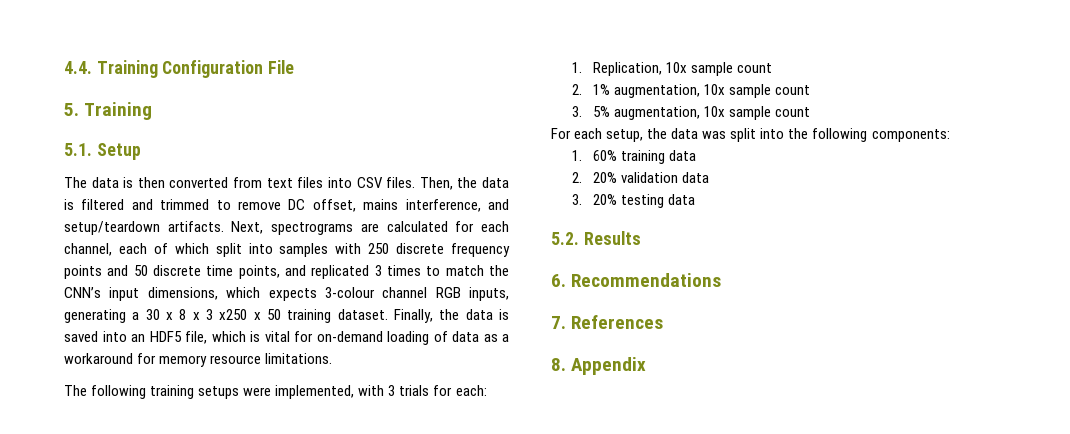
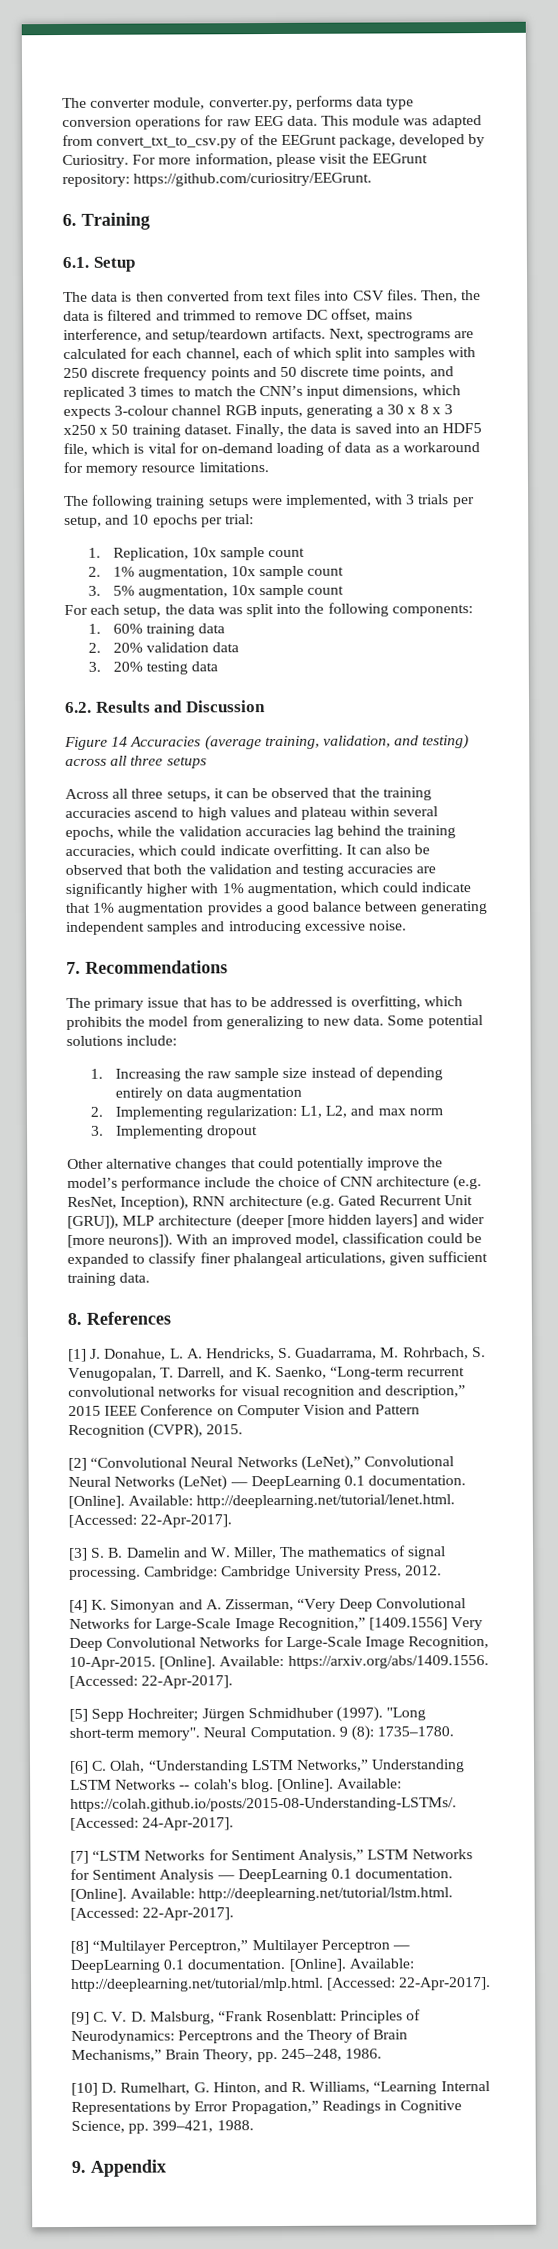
- 4.4. Training Configuration File
- 5. Training
+ The converter module, converter.py, performs data type conversion operations for raw EEG data. This module was adapted from convert_txt_to_csv.py of the EEGrunt package, developed by Curiositry. For more information, please visit the EEGrunt repository: https://github.com/curiositry/EEGrunt.
+ 6. Training
- 5.1. Setup
+ 6.1. Setup
- The following training setups were implemented, with 3 trials for each:
+ The following training setups were implemented, with 3 trials per setup, and 10 epochs per trial:
- 5.2. Results
- 6. Recommendations
- 7. References
- 8. Appendix
+ 6.2. Results and Discussion
+ Figure 14 Accuracies (average training, validation, and testing) across all three setups
+ Across all three setups, it can be observed that the training accuracies ascend to high values and plateau within several epochs, while the validation accuracies lag behind the training accuracies, which could indicate overfitting. It can also be observed that both the validation and testing accuracies are significantly higher with 1% augmentation, which could indicate that 1% augmentation provides a good balance between generating independent samples and introducing excessive noise.
+ 7. Recommendations
+ The primary issue that has to be addressed is overfitting, which prohibits the model from generalizing to new data. Some potential solutions include:
+ 1. Increasing the raw sample size instead of depending entirely on data augmentation
+ 2. Implementing regularization: L1, L2, and max norm
+ 3. Implementing dropout
+ Other alternative changes that could potentially improve the model’s performance include the choice of CNN architecture (e.g. ResNet, Inception), RNN architecture (e.g. Gated Recurrent Unit [GRU]), MLP architecture (deeper [more hidden layers] and wider [more neurons]). With an improved model, classification could be expanded to classify finer phalangeal articulations, given sufficient training data.
+ 8. References
+ [1] J. Donahue, L. A. Hendricks, S. Guadarrama, M. Rohrbach, S. Venugopalan, T. Darrell, and K. Saenko, “Long-term recurrent convolutional networks for visual recognition and description,” 2015 IEEE Conference on Computer Vision and Pattern Recognition (CVPR), 2015.
+ [2] “Convolutional Neural Networks (LeNet),” Convolutional Neural Networks (LeNet) — DeepLearning 0.1 documentation. [Online]. Available: http://deeplearning.net/tutorial/lenet.html. [Accessed: 22-Apr-2017].
+ [3] S. B. Damelin and W. Miller, The mathematics of signal processing. Cambridge: Cambridge University Press, 2012.
+ [4] K. Simonyan and A. Zisserman, “Very Deep Convolutional Networks for Large-Scale Image Recognition,” [1409.1556] Very Deep Convolutional Networks for Large-Scale Image Recognition, 10-Apr-2015. [Online]. Available: https://arxiv.org/abs/1409.1556. [Accessed: 22-Apr-2017].
+ [5] Sepp Hochreiter; Jürgen Schmidhuber (1997). "Long short-term memory". Neural Computation. 9 (8): 1735–1780.
+ [6] C. Olah, “Understanding LSTM Networks,” Understanding LSTM Networks -- colah's blog. [Online]. Available: https://colah.github.io/posts/2015-08-Understanding-LSTMs/. [Accessed: 24-Apr-2017].
+ [7] “LSTM Networks for Sentiment Analysis,” LSTM Networks for Sentiment Analysis — DeepLearning 0.1 documentation. [Online]. Available: http://deeplearning.net/tutorial/lstm.html. [Accessed: 22-Apr-2017].
+ [8] “Multilayer Perceptron,” Multilayer Perceptron — DeepLearning 0.1 documentation. [Online]. Available: http://deeplearning.net/tutorial/mlp.html. [Accessed: 22-Apr-2017].
+ [9] C. V. D. Malsburg, “Frank Rosenblatt: Principles of Neurodynamics: Perceptrons and the Theory of Brain Mechanisms,” Brain Theory, pp. 245–248, 1986.
+ [10] D. Rumelhart, G. Hinton, and R. Williams, “Learning Internal Representations by Error Propagation,” Readings in Cognitive Science, pp. 399–421, 1988.
+ 9. Appendix

